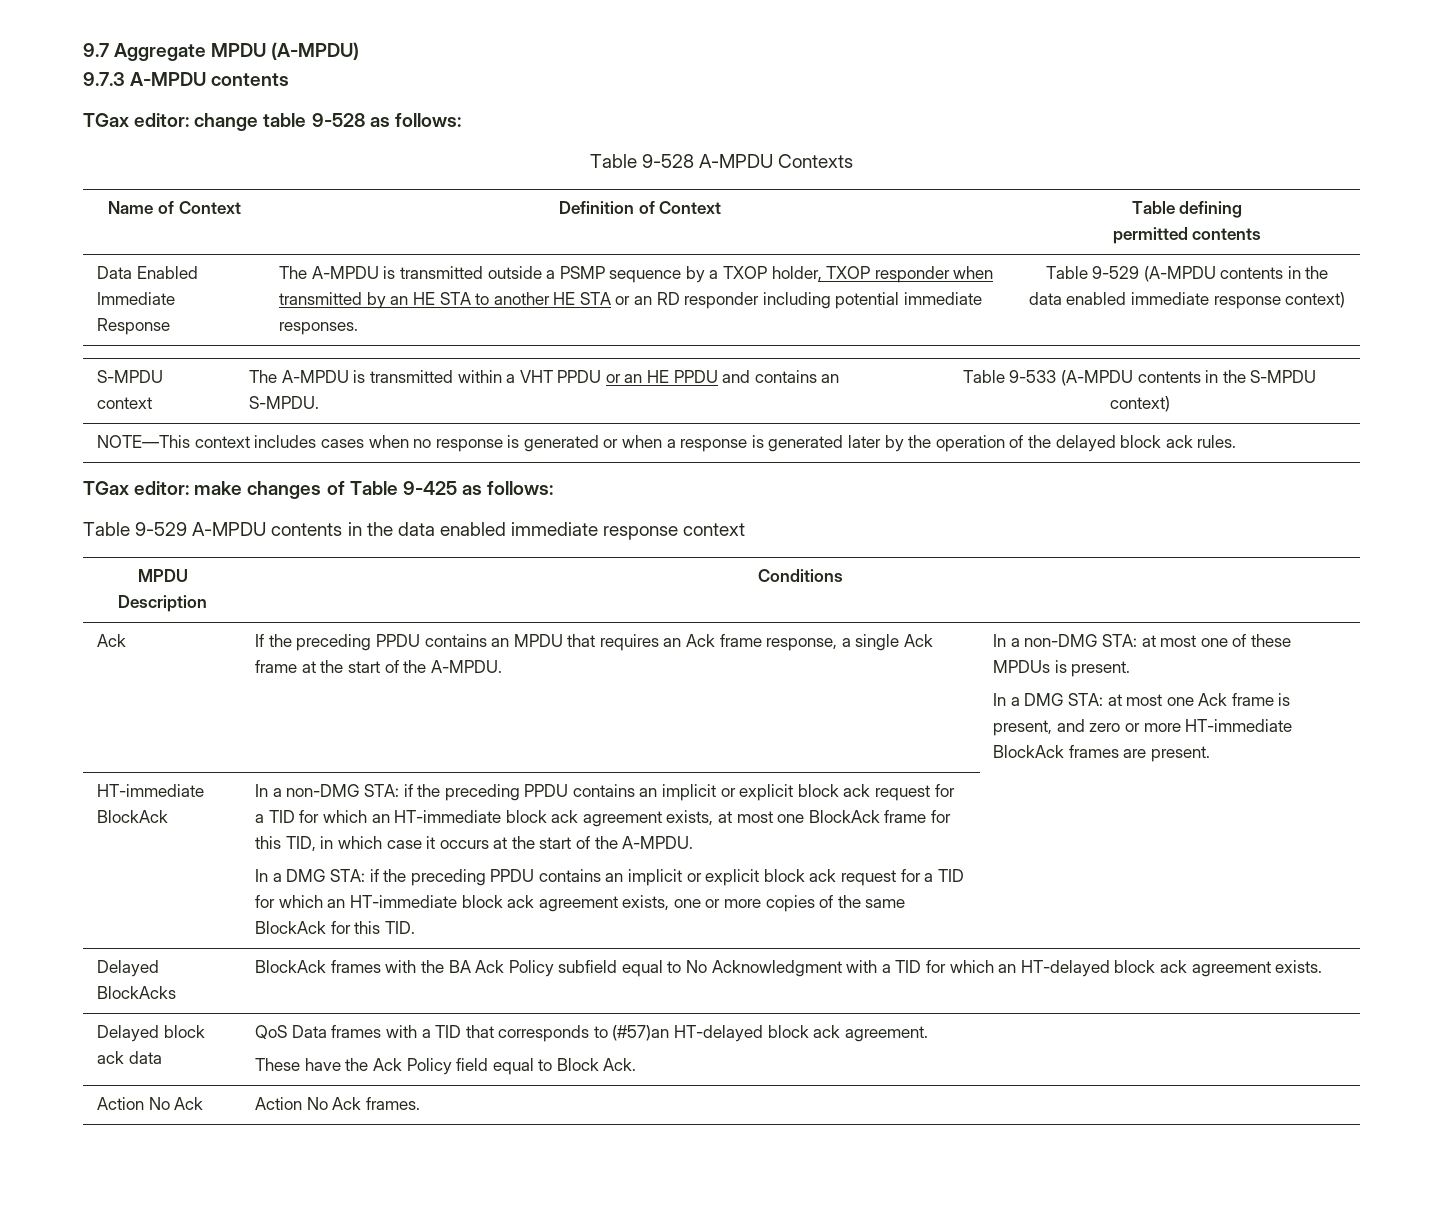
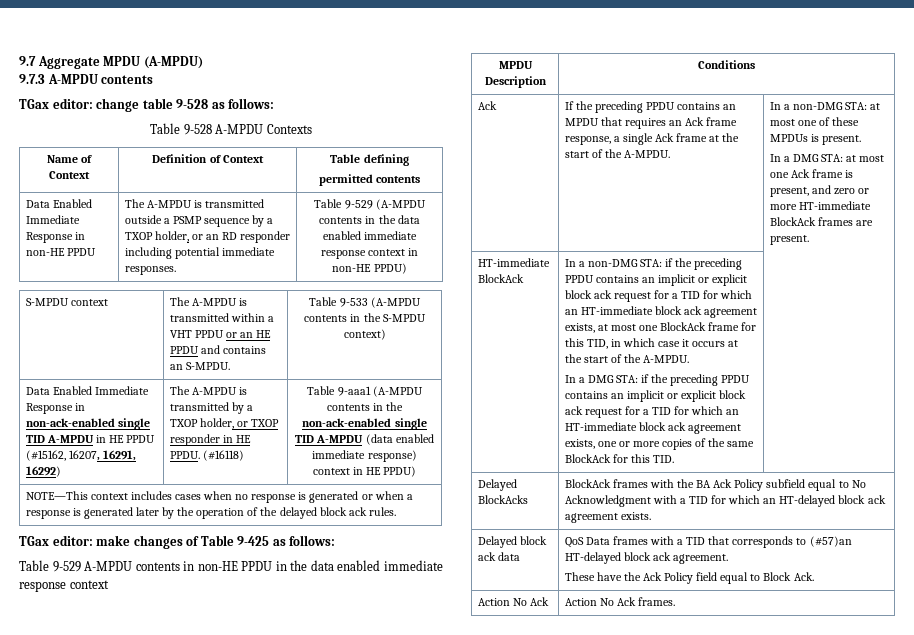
- Data Enabled Immediate Response
+ Data Enabled Immediate Response in non-HE PPDU
- The A-MPDU is transmitted outside a PSMP sequence by a TXOP holder, TXOP responder when transmitted by an HE STA to another HE STA or an RD responder including potential immediate responses.
+ The A-MPDU is transmitted outside a PSMP sequence by a TXOP holder, or an RD responder including potential immediate responses.
- Table 9-529 (A-MPDU contents in the data enabled immediate response context)
+ Table 9-529 (A-MPDU contents in the data enabled immediate response context in non-HE PPDU)
+ Data Enabled Immediate Response in non-ack-enabled single TID A-MPDU in HE PPDU (#15162, 16207, 16291, 16292) | The A-MPDU is transmitted by a TXOP holder, or TXOP responder in HE PPDU. (#16118) | Table 9-aaa1 (A-MPDU contents in the non-ack-enabled single TID A-MPDU (data enabled immediate response) context in HE PPDU)
- Table 9-529 A-MPDU contents in the data enabled immediate response context
+ Table 9-529 A-MPDU contents in non-HE PPDU in the data enabled immediate response context

